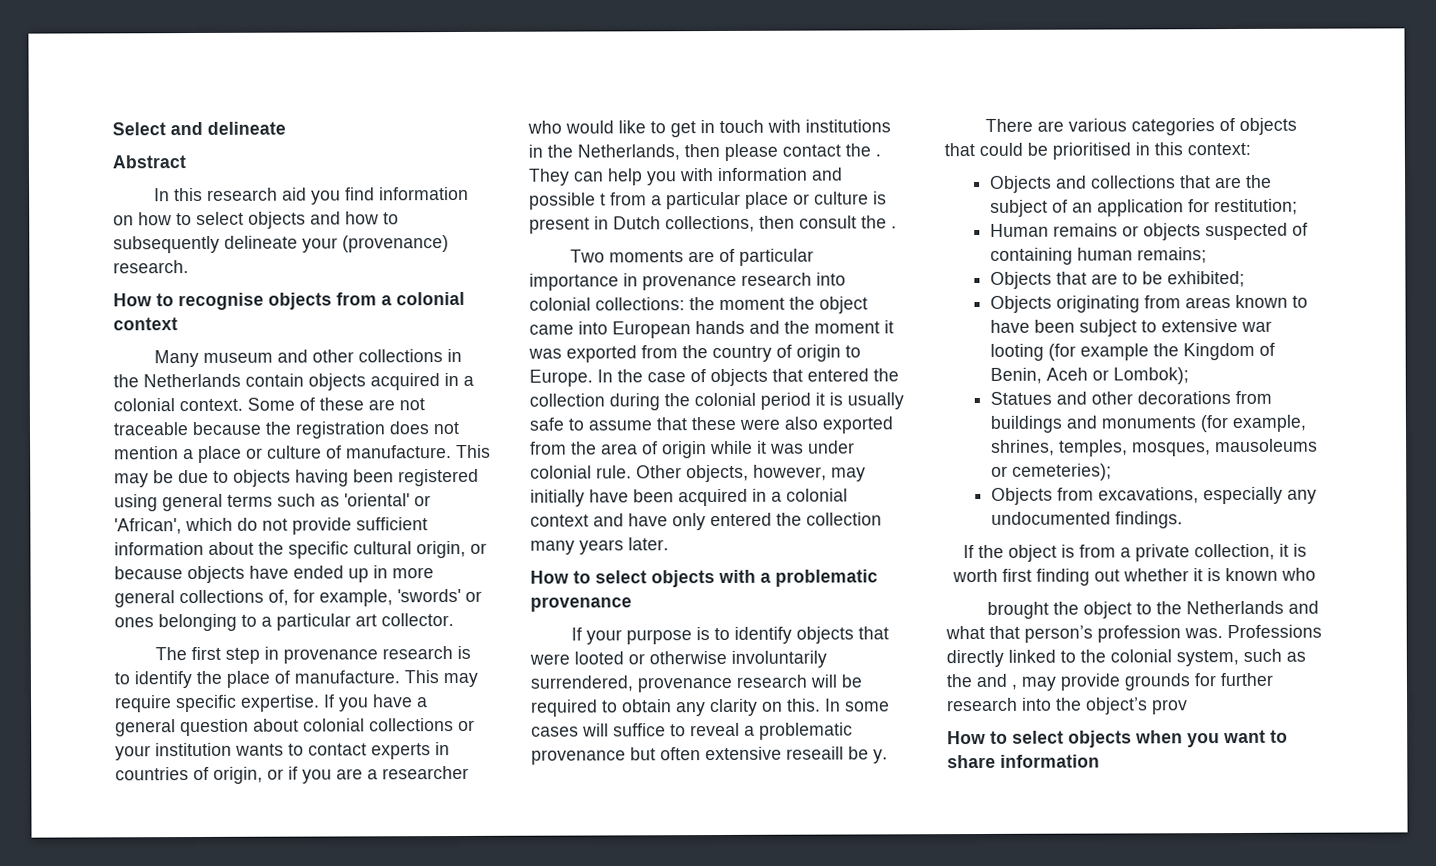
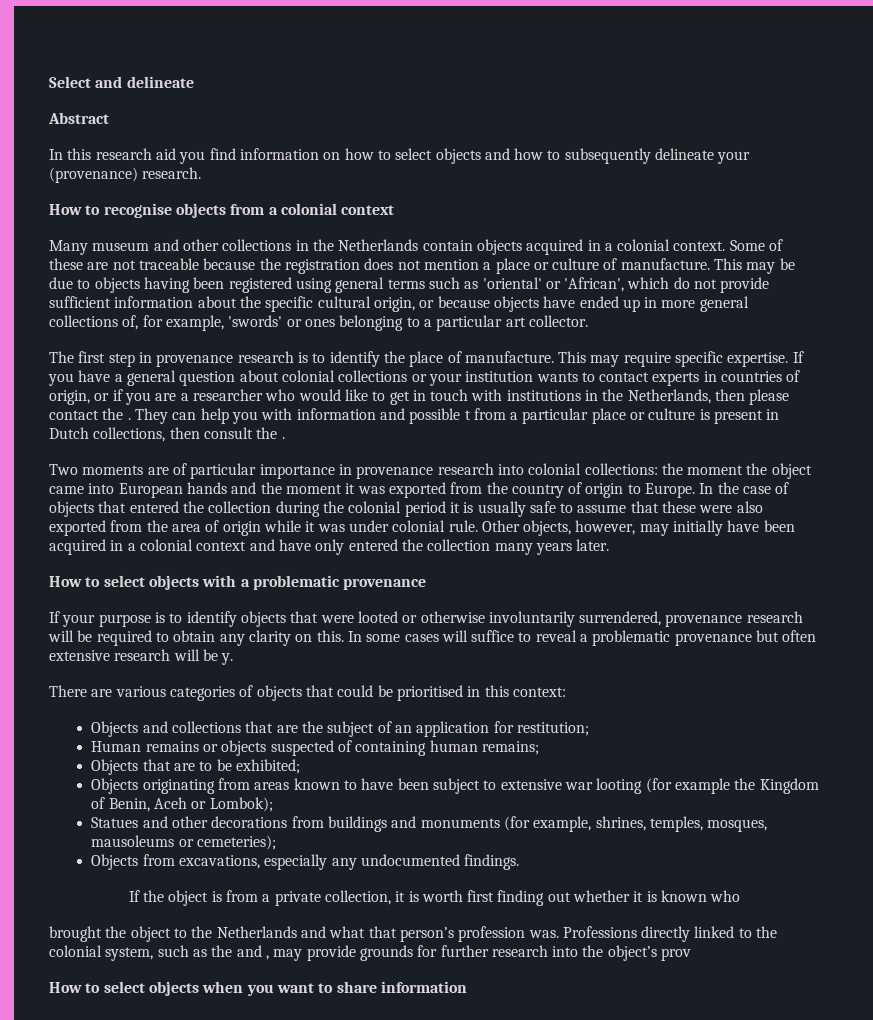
- In some cases will suffice to reveal a problematic provenance but often extensive reseaill be y.
+ In some cases will suffice to reveal a problematic provenance but often extensive research will be y.

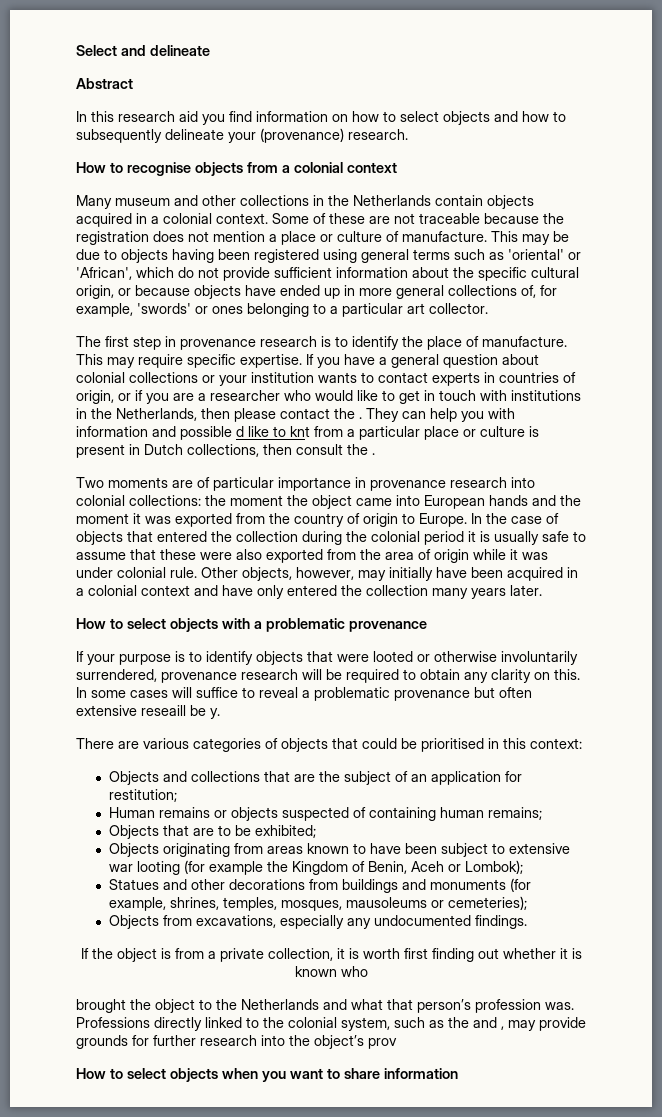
- They can help you with information and possible t from a particular place or culture is present in Dutch collections, then consult the .
+ They can help you with information and possible d like to knt from a particular place or culture is present in Dutch collections, then consult the .
- In some cases will suffice to reveal a problematic provenance but often extensive research will be y.
+ In some cases will suffice to reveal a problematic provenance but often extensive reseaill be y.

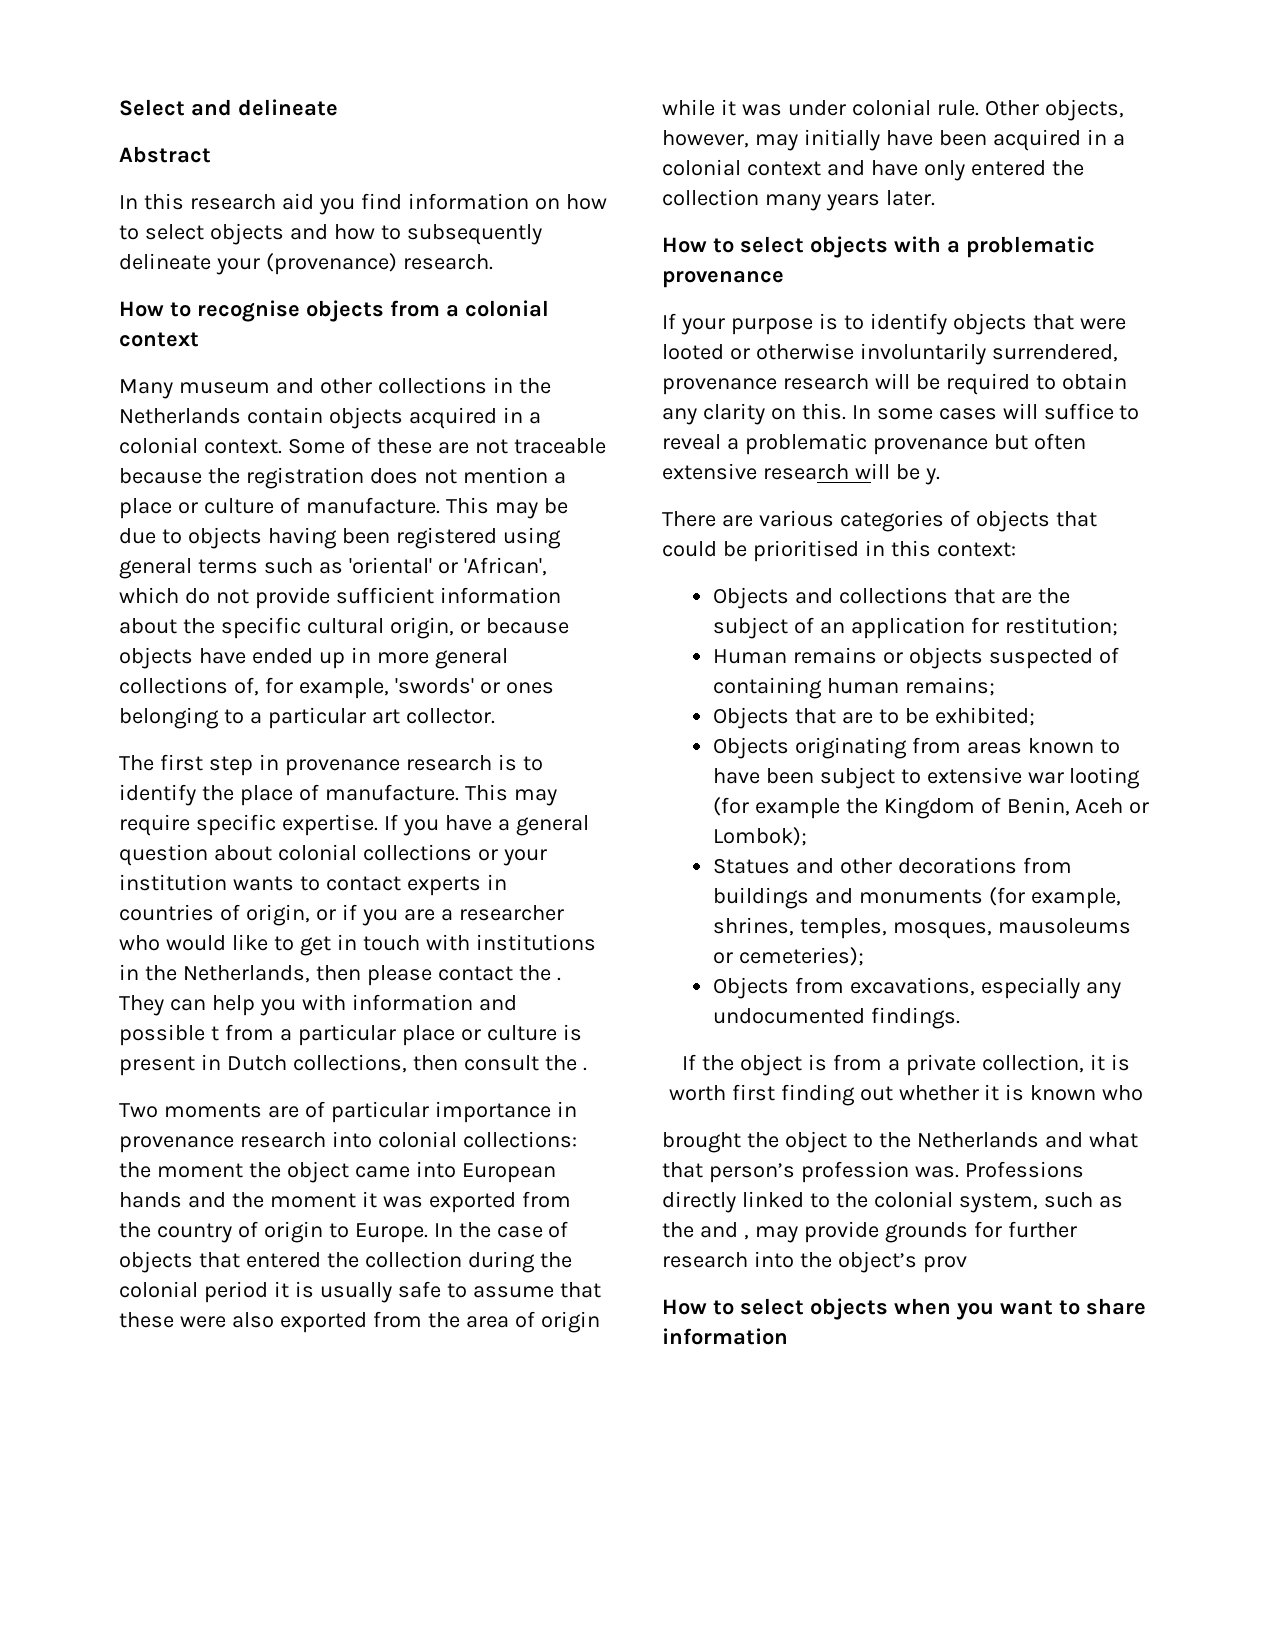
- They can help you with information and possible d like to knt from a particular place or culture is present in Dutch collections, then consult the .
+ They can help you with information and possible t from a particular place or culture is present in Dutch collections, then consult the .
- In some cases will suffice to reveal a problematic provenance but often extensive reseaill be y.
+ In some cases will suffice to reveal a problematic provenance but often extensive research will be y.

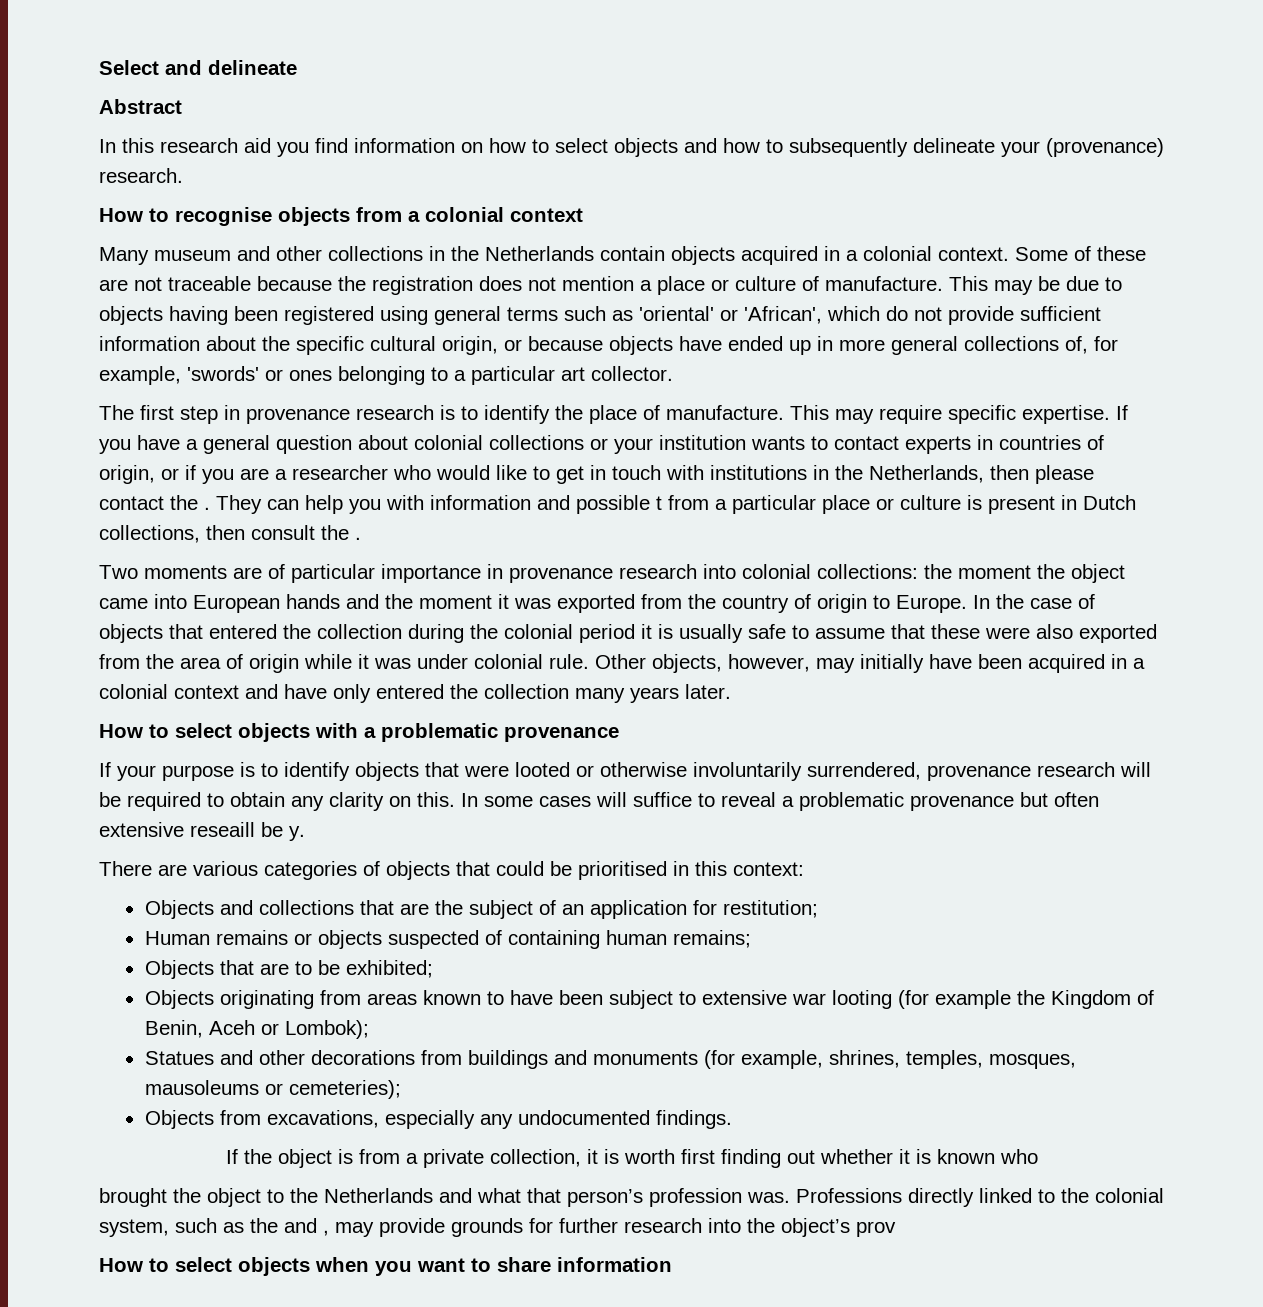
- In some cases will suffice to reveal a problematic provenance but often extensive research will be y.
+ In some cases will suffice to reveal a problematic provenance but often extensive reseaill be y.

